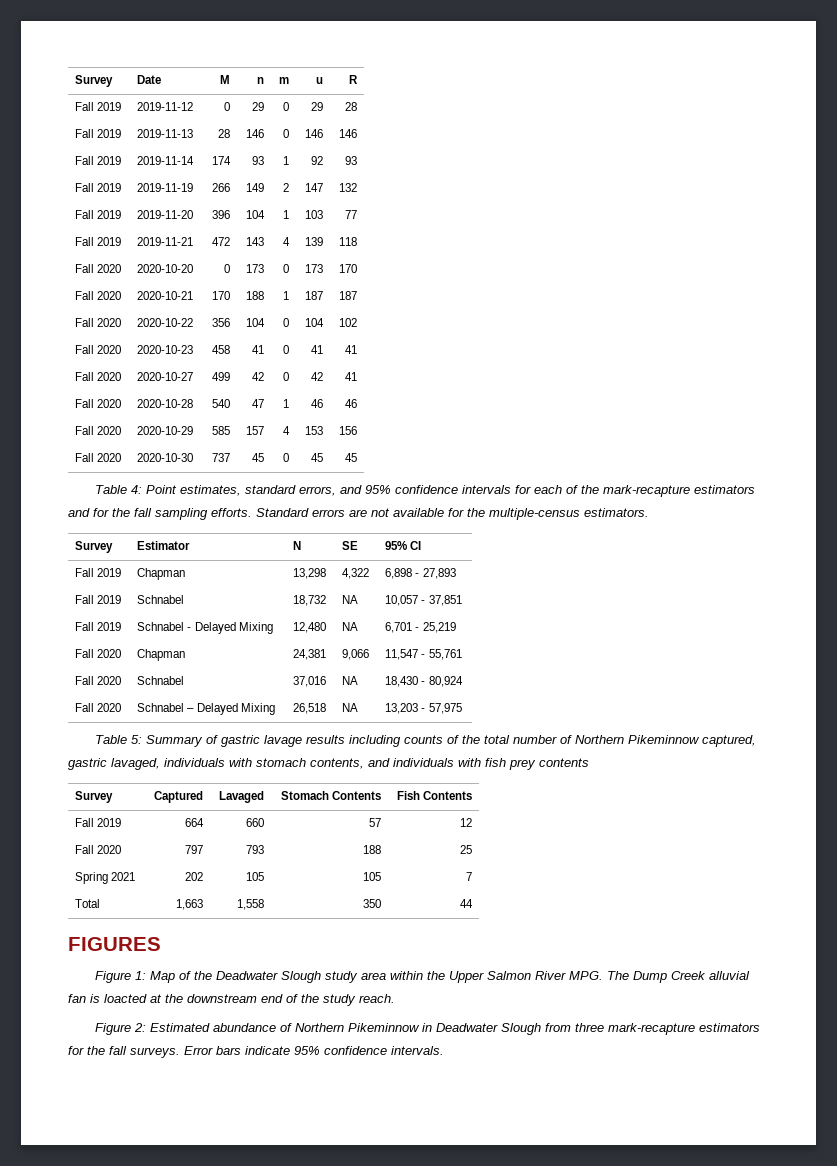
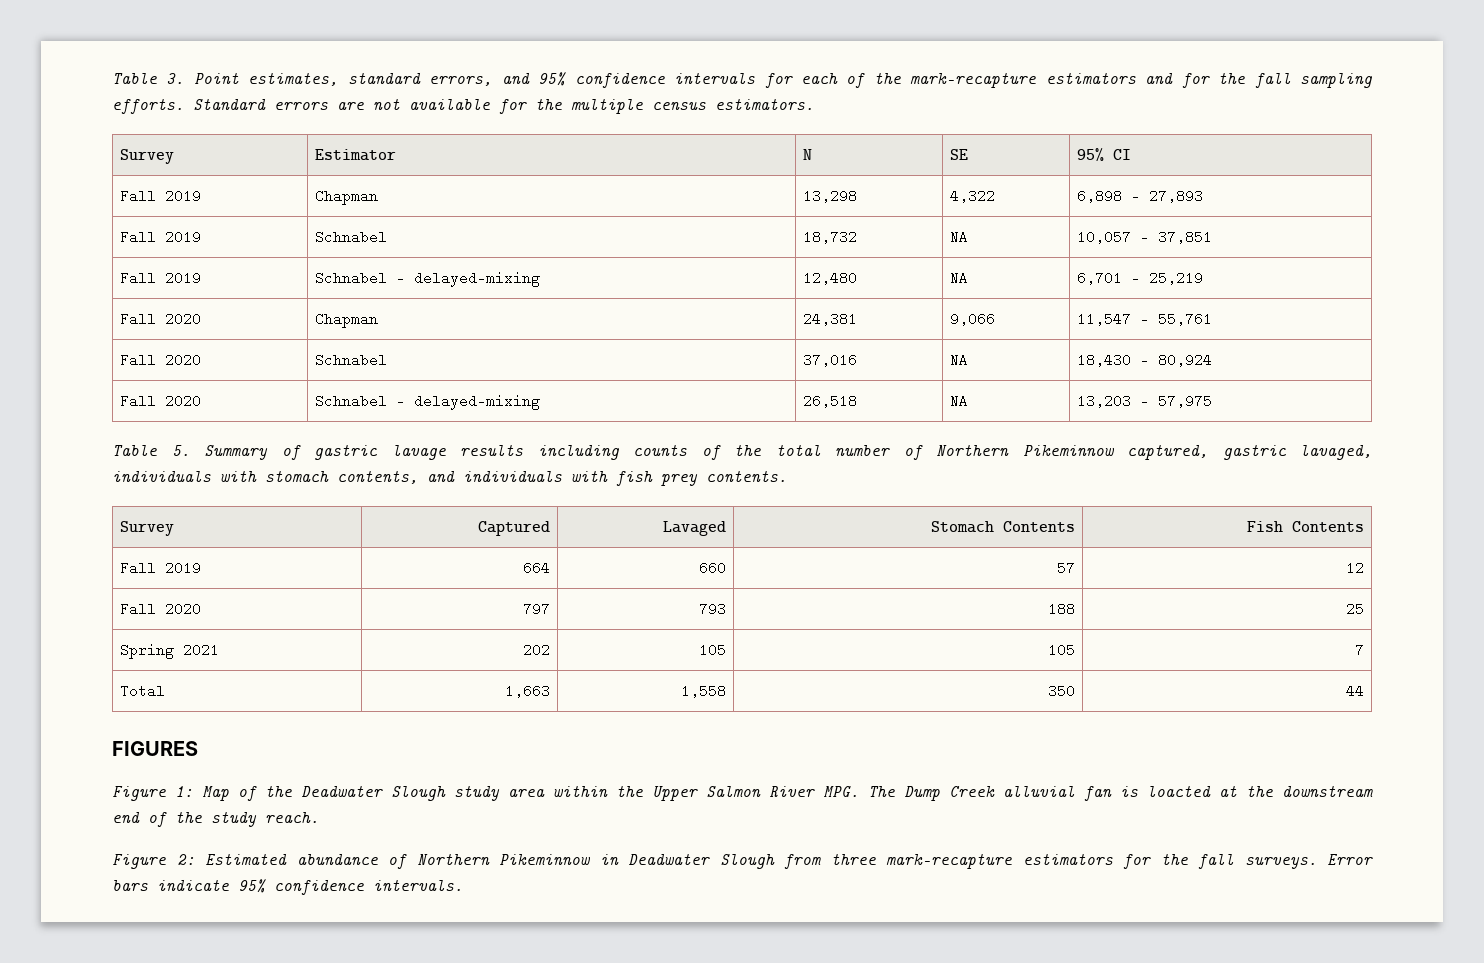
- Survey | Date | M | n | m | u | R
- Fall 2019 | 2019-11-12 | 0 | 29 | 0 | 29 | 28
- Fall 2019 | 2019-11-13 | 28 | 146 | 0 | 146 | 146
- Fall 2019 | 2019-11-14 | 174 | 93 | 1 | 92 | 93
- Fall 2019 | 2019-11-19 | 266 | 149 | 2 | 147 | 132
- Fall 2019 | 2019-11-20 | 396 | 104 | 1 | 103 | 77
- Fall 2019 | 2019-11-21 | 472 | 143 | 4 | 139 | 118
- Fall 2020 | 2020-10-20 | 0 | 173 | 0 | 173 | 170
- Fall 2020 | 2020-10-21 | 170 | 188 | 1 | 187 | 187
- Fall 2020 | 2020-10-22 | 356 | 104 | 0 | 104 | 102
- Fall 2020 | 2020-10-23 | 458 | 41 | 0 | 41 | 41
- Fall 2020 | 2020-10-27 | 499 | 42 | 0 | 42 | 41
- Fall 2020 | 2020-10-28 | 540 | 47 | 1 | 46 | 46
- Fall 2020 | 2020-10-29 | 585 | 157 | 4 | 153 | 156
- Fall 2020 | 2020-10-30 | 737 | 45 | 0 | 45 | 45
- Table 4: Point estimates, standard errors, and 95% confidence intervals for each of the mark-recapture estimators and for the fall sampling efforts.
+ Table 3. Point estimates, standard errors, and 95% confidence intervals for each of the mark-recapture estimators and for the fall sampling efforts.
- Standard errors are not available for the multiple-census estimators.
+ Standard errors are not available for the multiple census estimators.
- Fall 2019 | Schnabel - Delayed Mixing | 12,480 | NA | 6,701 - 25,219
+ Fall 2019 | Schnabel - delayed-mixing | 12,480 | NA | 6,701 - 25,219
- Fall 2020 | Schnabel – Delayed Mixing | 26,518 | NA | 13,203 - 57,975
+ Fall 2020 | Schnabel – delayed-mixing | 26,518 | NA | 13,203 - 57,975
- Table 5: Summary of gastric lavage results including counts of the total number of Northern Pikeminnow captured, gastric lavaged, individuals with stomach contents, and individuals with fish prey contents
+ Table 5. Summary of gastric lavage results including counts of the total number of Northern Pikeminnow captured, gastric lavaged, individuals with stomach contents, and individuals with fish prey contents.

